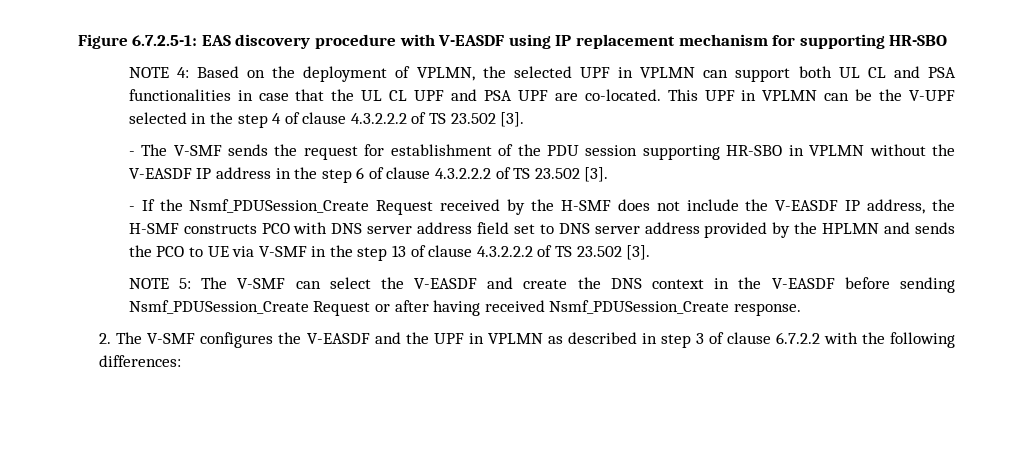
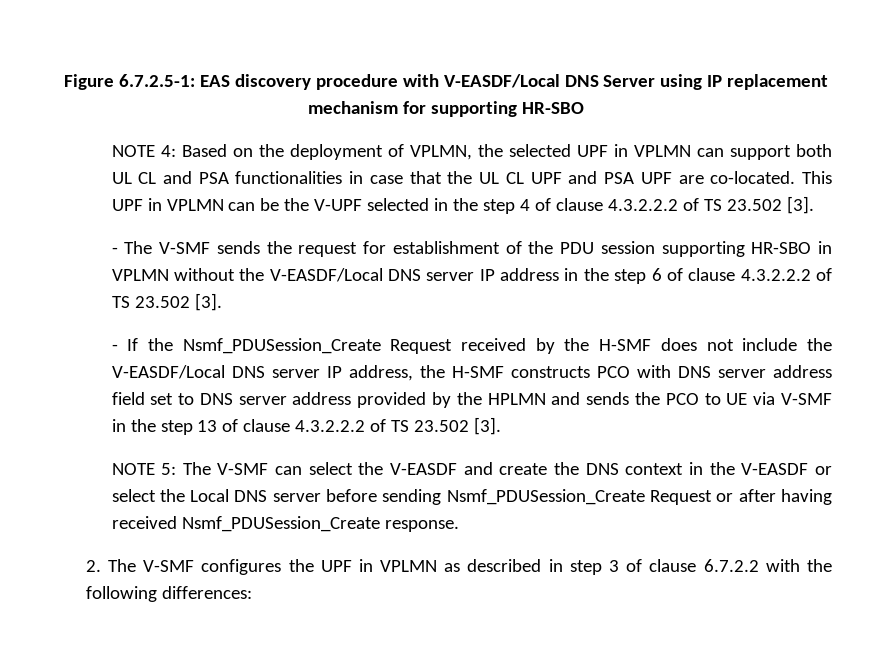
- Figure 6.7.2.5-1: EAS discovery procedure with V-EASDF using IP replacement mechanism for supporting HR-SBO
+ Figure 6.7.2.5-1: EAS discovery procedure with V-EASDF/Local DNS Server using IP replacement mechanism for supporting HR-SBO
- - The V-SMF sends the request for establishment of the PDU session supporting HR-SBO in VPLMN without the V-EASDF IP address in the step 6 of clause 4.3.2.2.2 of TS 23.502 [3].
+ - The V-SMF sends the request for establishment of the PDU session supporting HR-SBO in VPLMN without the V-EASDF/Local DNS server IP address in the step 6 of clause 4.3.2.2.2 of TS 23.502 [3].
- - If the Nsmf_PDUSession_Create Request received by the H-SMF does not include the V-EASDF IP address, the H-SMF constructs PCO with DNS server address field set to DNS server address provided by the HPLMN and sends the PCO to UE via V-SMF in the step 13 of clause 4.3.2.2.2 of TS 23.502 [3].
+ - If the Nsmf_PDUSession_Create Request received by the H-SMF does not include the V-EASDF/Local DNS server IP address, the H-SMF constructs PCO with DNS server address field set to DNS server address provided by the HPLMN and sends the PCO to UE via V-SMF in the step 13 of clause 4.3.2.2.2 of TS 23.502 [3].
- NOTE 5: The V-SMF can select the V-EASDF and create the DNS context in the V-EASDF before sending Nsmf_PDUSession_Create Request or after having received Nsmf_PDUSession_Create response.
+ NOTE 5: The V-SMF can select the V-EASDF and create the DNS context in the V-EASDF or select the Local DNS server before sending Nsmf_PDUSession_Create Request or after having received Nsmf_PDUSession_Create response.
- 2. The V-SMF configures the V-EASDF and the UPF in VPLMN as described in step 3 of clause 6.7.2.2 with the following differences:
+ 2. The V-SMF configures the UPF in VPLMN as described in step 3 of clause 6.7.2.2 with the following differences:

